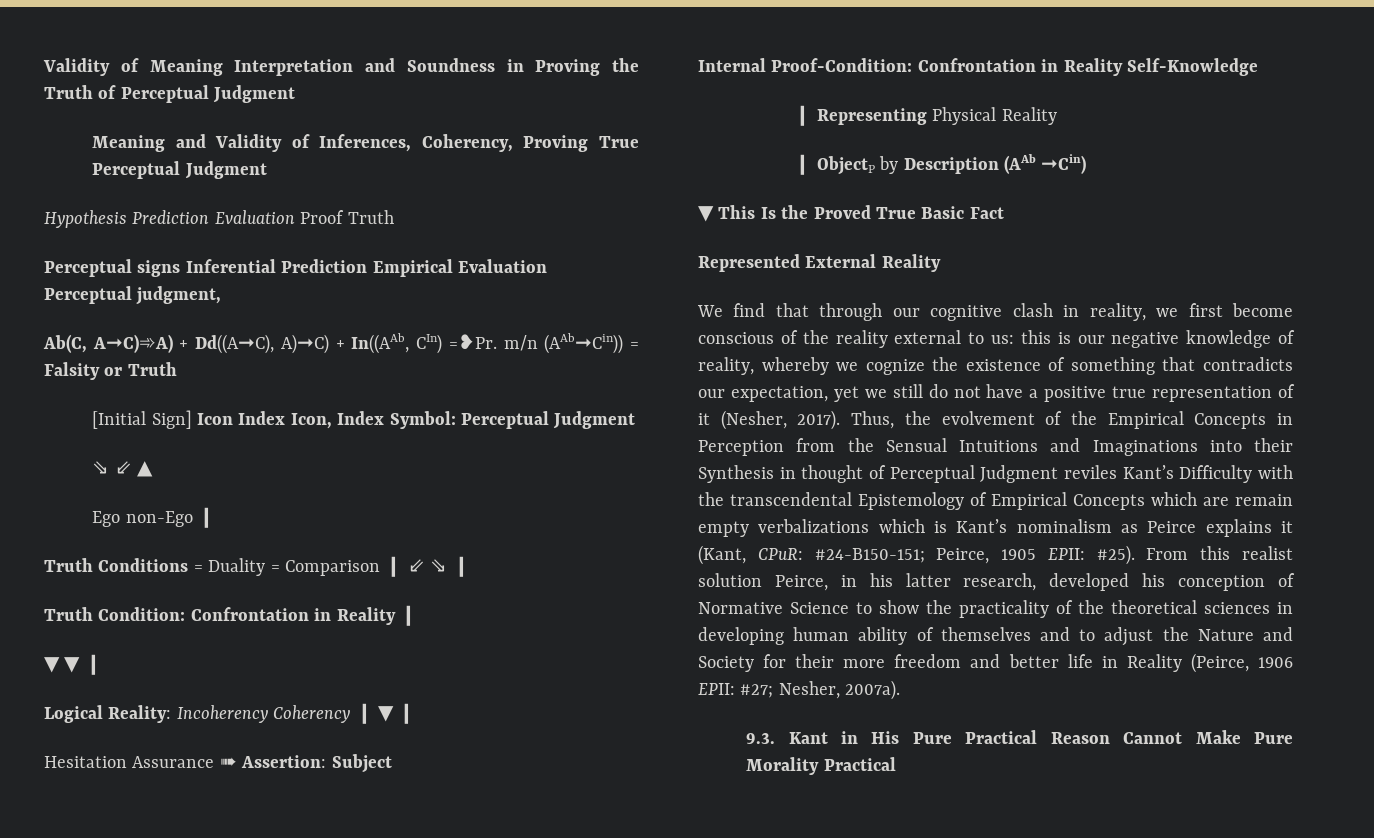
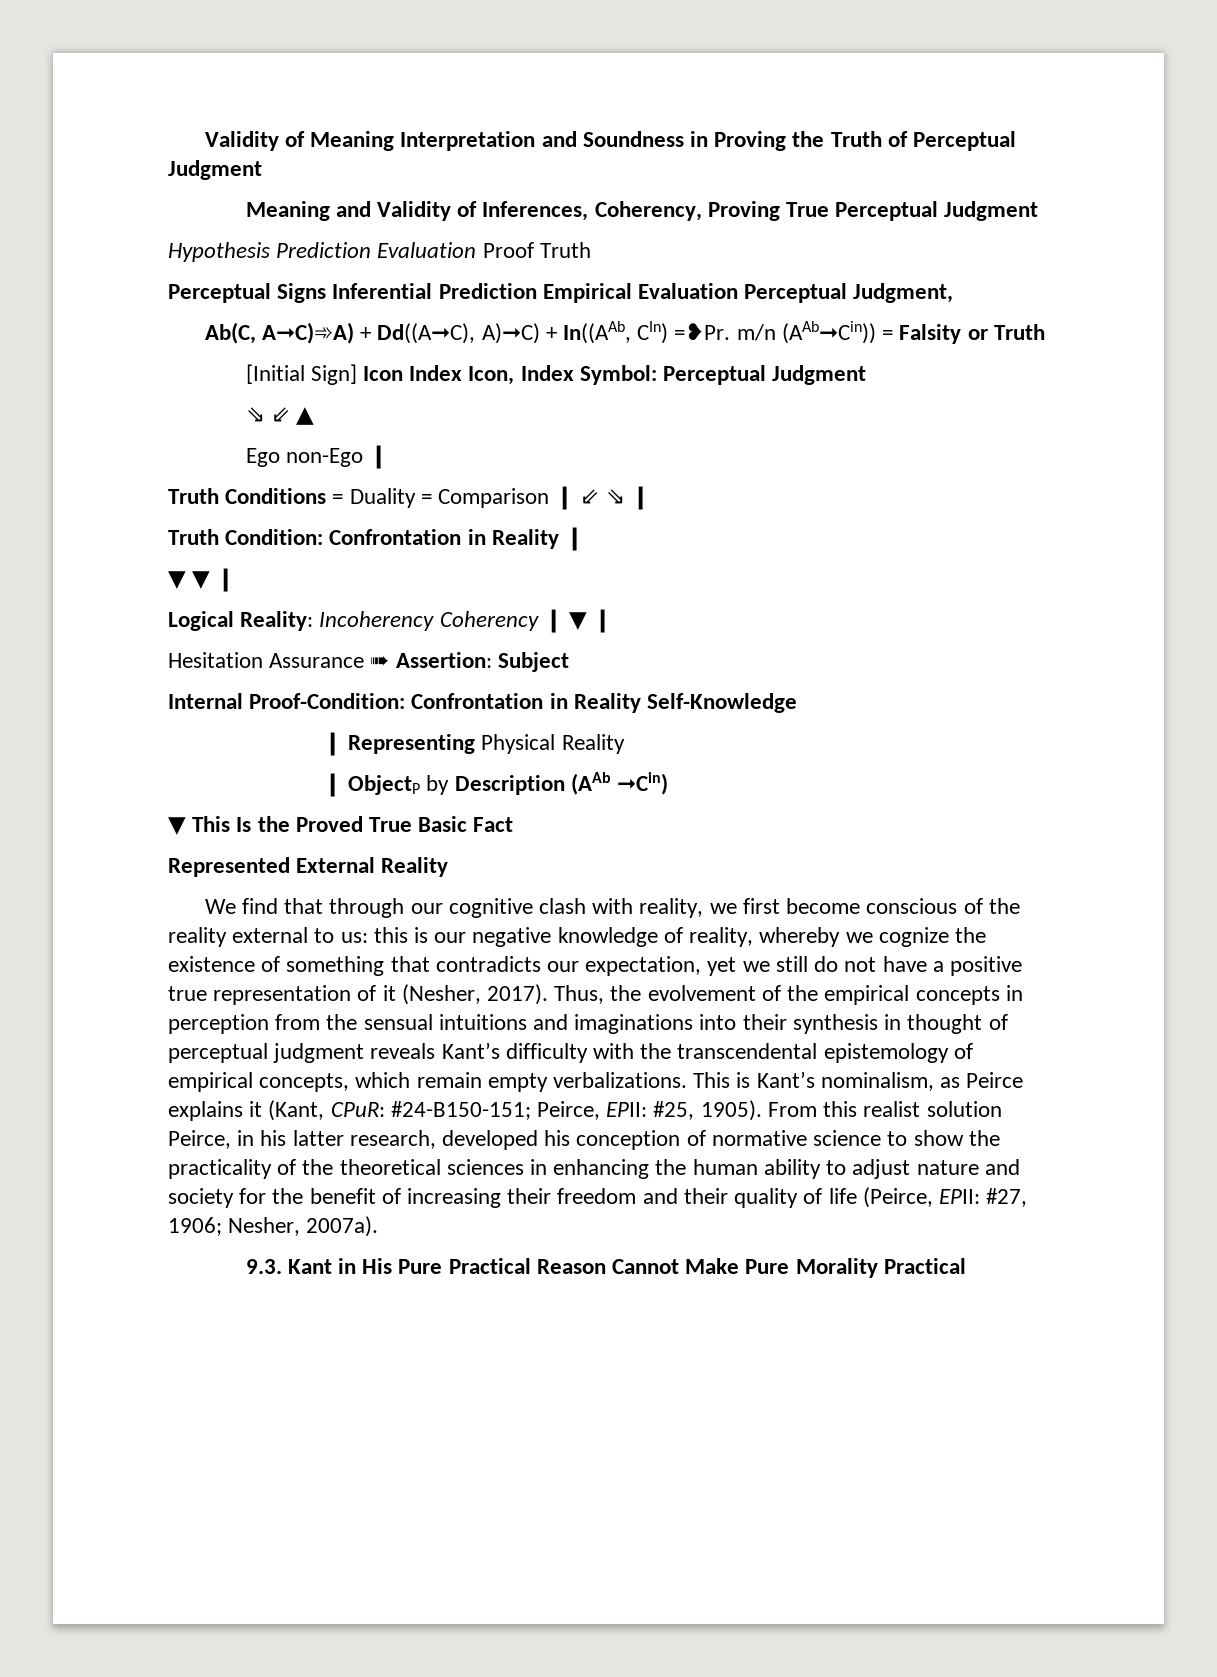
- Perceptual signs Inferential Prediction Empirical Evaluation Perceptual judgment,
+ Perceptual Signs Inferential Prediction Empirical Evaluation Perceptual Judgment,
- We find that through our cognitive clash in reality, we first become conscious of the reality external to us: this is our negative knowledge of reality, whereby we cognize the existence of something that contradicts our expectation, yet we still do not have a positive true representation of it (Nesher, 2017).
+ We find that through our cognitive clash with reality, we first become conscious of the reality external to us: this is our negative knowledge of reality, whereby we cognize the existence of something that contradicts our expectation, yet we still do not have a positive true representation of it (Nesher, 2017).
- Thus, the evolvement of the Empirical Concepts in Perception from the Sensual Intuitions and Imaginations into their Synthesis in thought of Perceptual Judgment reviles Kant’s Difficulty with the transcendental Epistemology of Empirical Concepts which are remain empty verbalizations which is Kant’s nominalism as Peirce explains it (Kant, CPuR: #24-B150-151; Peirce, 1905 EPII: #25).
+ Thus, the evolvement of the empirical concepts in perception from the sensual intuitions and imaginations into their synthesis in thought of perceptual judgment reveals Kant’s difficulty with the transcendental epistemology of empirical concepts, which remain empty verbalizations. This is Kant’s nominalism, as Peirce explains it (Kant, CPuR: #24-B150-151; Peirce, EPII: #25, 1905).
- From this realist solution Peirce, in his latter research, developed his conception of Normative Science to show the practicality of the theoretical sciences in developing human ability of themselves and to adjust the Nature and Society for their more freedom and better life in Reality (Peirce, 1906 EPII: #27; Nesher, 2007a).
+ From this realist solution Peirce, in his latter research, developed his conception of normative science to show the practicality of the theoretical sciences in enhancing the human ability to adjust nature and society for the benefit of increasing their freedom and their quality of life (Peirce, EPII: #27, 1906; Nesher, 2007a).

